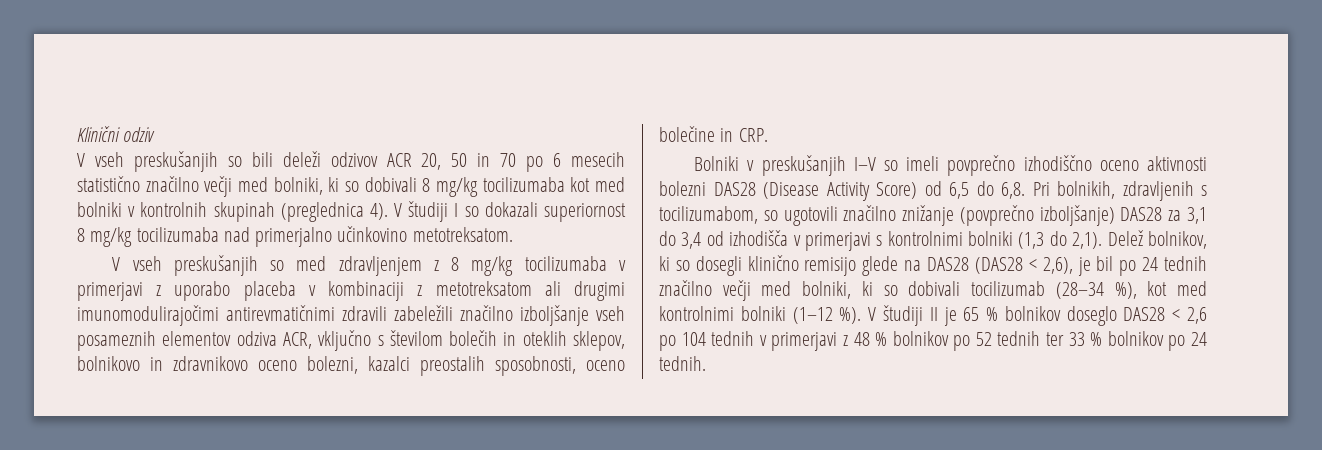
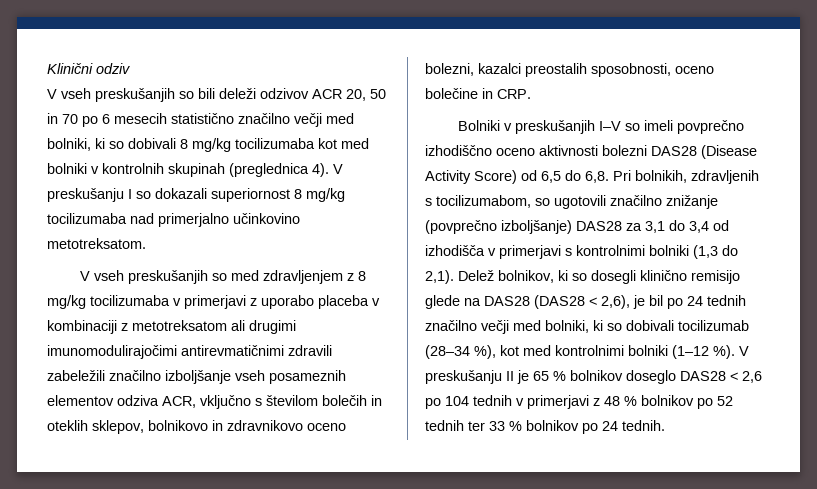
- V študiji I so dokazali superiornost 8 mg/kg tocilizumaba nad primerjalno učinkovino metotreksatom.
+ V preskušanju I so dokazali superiornost 8 mg/kg tocilizumaba nad primerjalno učinkovino metotreksatom.
- V študiji II je 65 % bolnikov doseglo DAS28 < 2,6 po 104 tednih v primerjavi z 48 % bolnikov po 52 tednih ter 33 % bolnikov po 24 tednih.
+ V preskušanju II je 65 % bolnikov doseglo DAS28 < 2,6 po 104 tednih v primerjavi z 48 % bolnikov po 52 tednih ter 33 % bolnikov po 24 tednih.

